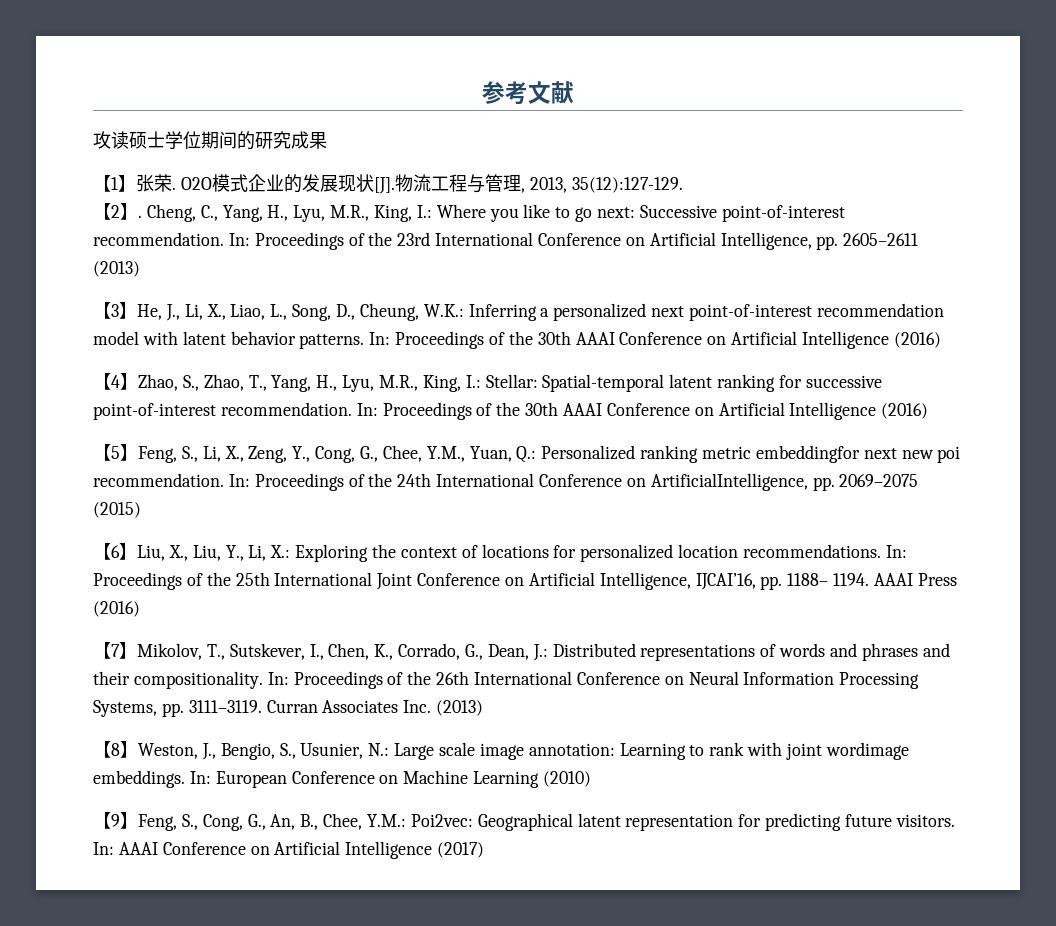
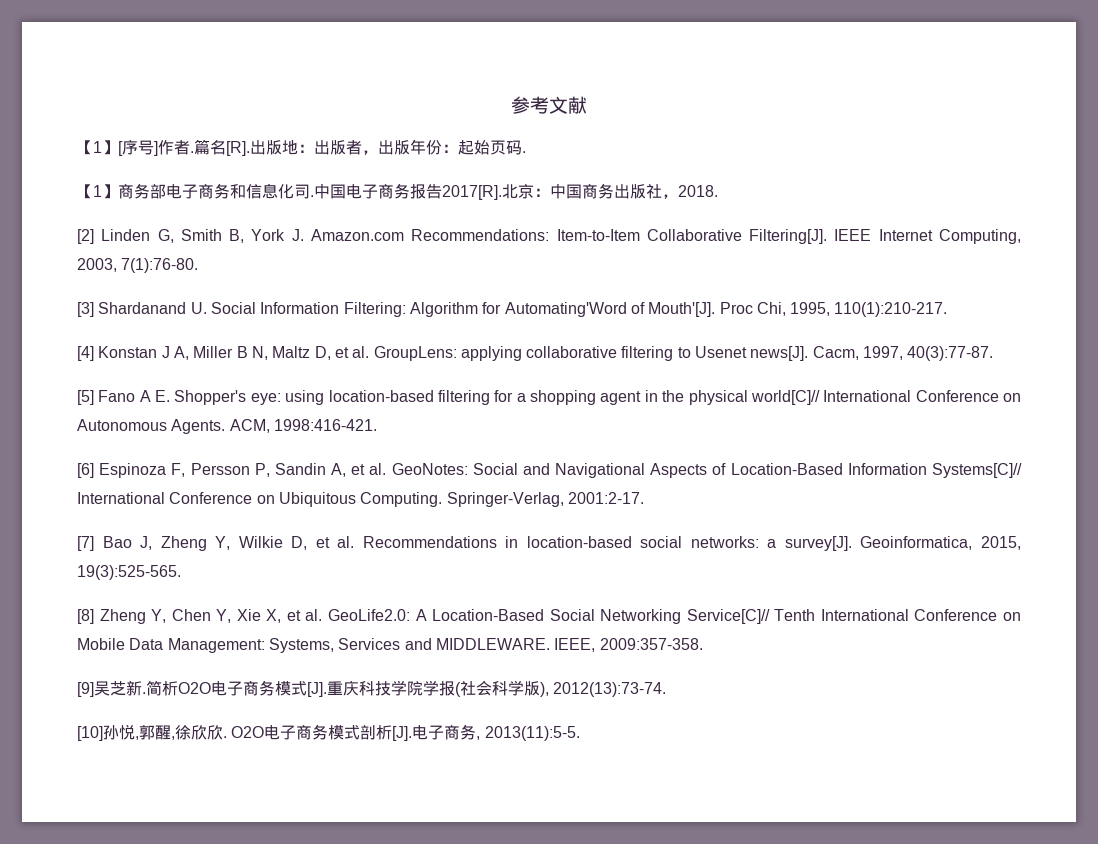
- 攻读硕士学位期间的研究成果
- 【1】张荣. O2O模式企业的发展现状[J].物流工程与管理, 2013, 35(12):127-129.
- 【2】. Cheng, C., Yang, H., Lyu, M.R., King, I.: Where you like to go next: Successive point-of-interest recommendation. In: Proceedings of the 23rd International Conference on Artificial Intelligence, pp. 2605–2611 (2013)
- 【3】He, J., Li, X., Liao, L., Song, D., Cheung, W.K.: Inferring a personalized next point-of-interest recommendation model with latent behavior patterns. In: Proceedings of the 30th AAAI Conference on Artificial Intelligence (2016)
- 【4】Zhao, S., Zhao, T., Yang, H., Lyu, M.R., King, I.: Stellar: Spatial-temporal latent ranking for successive point-of-interest recommendation. In: Proceedings of the 30th AAAI Conference on Artificial Intelligence (2016)
- 【5】Feng, S., Li, X., Zeng, Y., Cong, G., Chee, Y.M., Yuan, Q.: Personalized ranking metric embeddingfor next new poi recommendation. In: Proceedings of the 24th International Conference on ArtificialIntelligence, pp. 2069–2075 (2015)
- 【6】Liu, X., Liu, Y., Li, X.: Exploring the context of locations for personalized location recommendations. In: Proceedings of the 25th International Joint Conference on Artificial Intelligence, IJCAI’16, pp. 1188– 1194. AAAI Press (2016)
- 【7】Mikolov, T., Sutskever, I., Chen, K., Corrado, G., Dean, J.: Distributed representations of words and phrases and their compositionality. In: Proceedings of the 26th International Conference on Neural Information Processing Systems, pp. 3111–3119. Curran Associates Inc. (2013)
- 【8】Weston, J., Bengio, S., Usunier, N.: Large scale image annotation: Learning to rank with joint wordimage embeddings. In: European Conference on Machine Learning (2010)
- 【9】Feng, S., Cong, G., An, B., Chee, Y.M.: Poi2vec: Geographical latent representation for predicting future visitors. In: AAAI Conference on Artificial Intelligence (2017)
+ 【1】[序号]作者.篇名[R].出版地：出版者，出版年份：起始页码.
+ 【1】商务部电子商务和信息化司.中国电子商务报告2017[R].北京：中国商务出版社，2018.
+ [2] Linden G, Smith B, York J. Amazon.com Recommendations: Item-to-Item Collaborative Filtering[J]. IEEE Internet Computing, 2003, 7(1):76-80.
+ [3] Shardanand U. Social Information Filtering: Algorithm for Automating'Word of Mouth'[J]. Proc Chi, 1995, 110(1):210-217.
+ [4] Konstan J A, Miller B N, Maltz D, et al. GroupLens: applying collaborative filtering to Usenet news[J]. Cacm, 1997, 40(3):77-87.
+ [5] Fano A E. Shopper's eye: using location-based filtering for a shopping agent in the physical world[C]// International Conference on Autonomous Agents. ACM, 1998:416-421.
+ [6] Espinoza F, Persson P, Sandin A, et al. GeoNotes: Social and Navigational Aspects of Location-Based Information Systems[C]// International Conference on Ubiquitous Computing. Springer-Verlag, 2001:2-17.
+ [7] Bao J, Zheng Y, Wilkie D, et al. Recommendations in location-based social networks: a survey[J]. Geoinformatica, 2015, 19(3):525-565.
+ [8] Zheng Y, Chen Y, Xie X, et al. GeoLife2.0: A Location-Based Social Networking Service[C]// Tenth International Conference on Mobile Data Management: Systems, Services and MIDDLEWARE. IEEE, 2009:357-358.
+ [9]吴芝新.简析O2O电子商务模式[J].重庆科技学院学报(社会科学版), 2012(13):73-74.
+ [10]孙悦,郭醒,徐欣欣. O2O电子商务模式剖析[J].电子商务, 2013(11):5-5.

